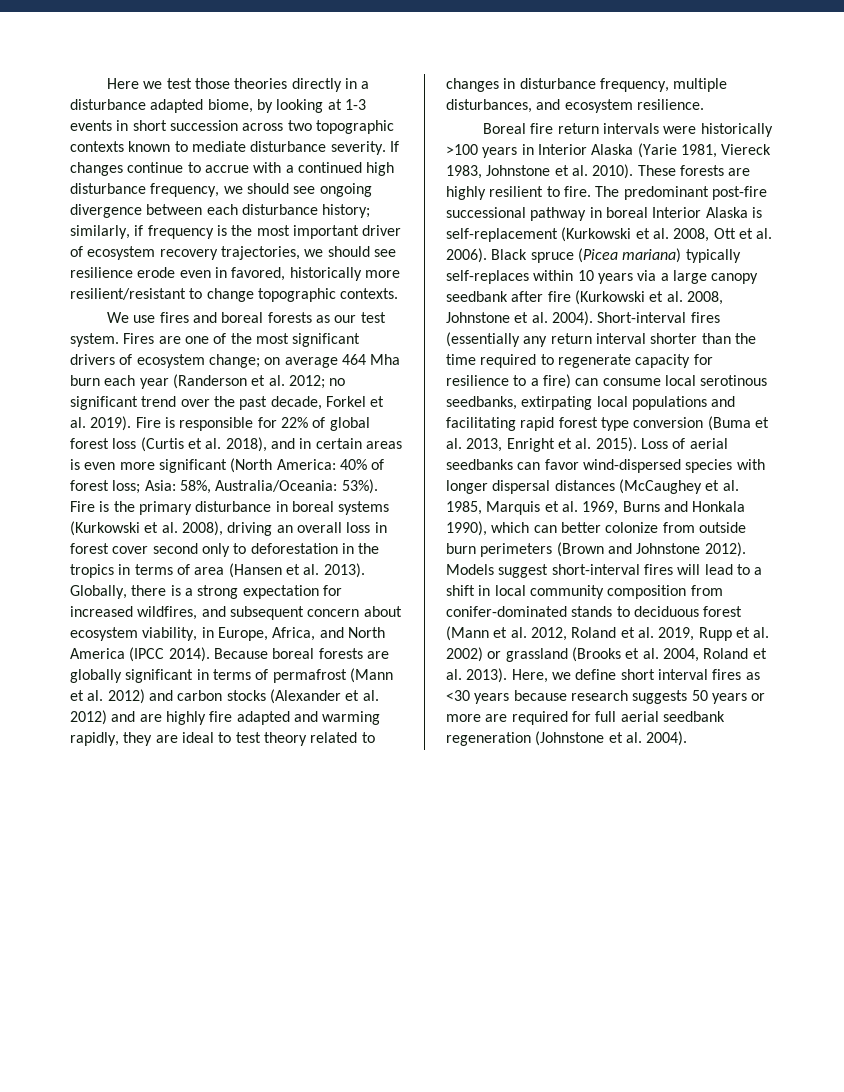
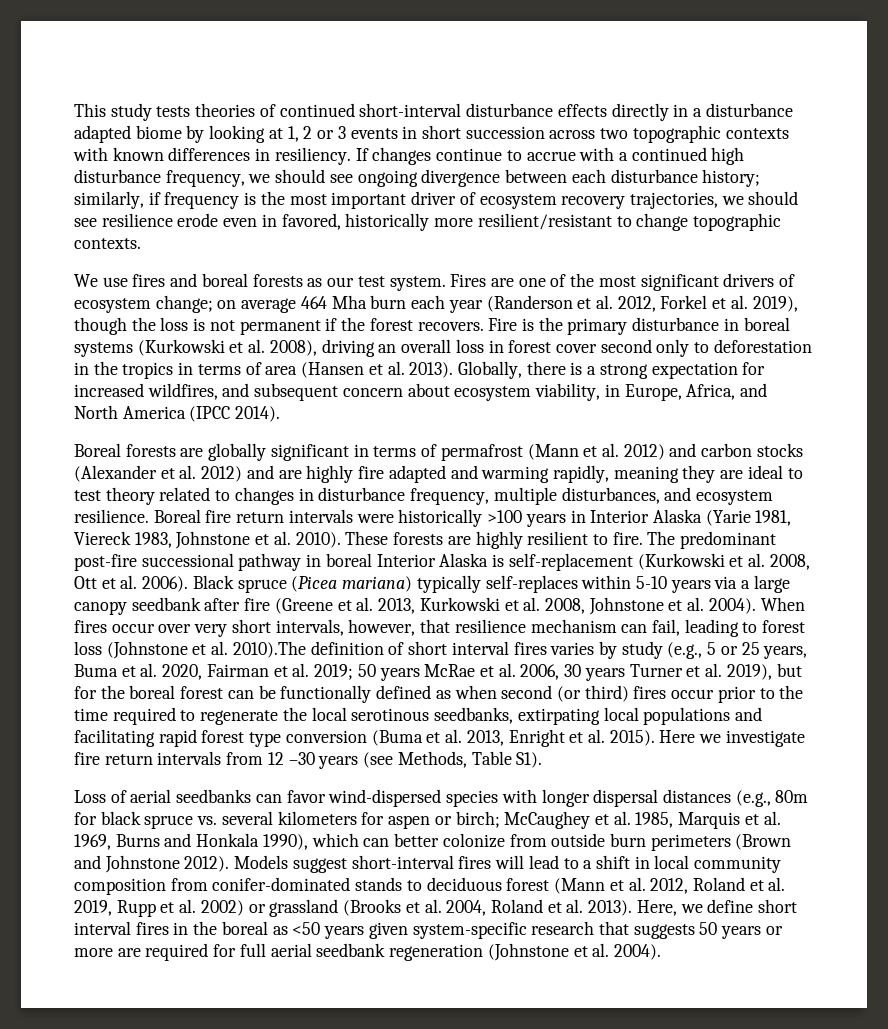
- Here we test those theories directly in a disturbance adapted biome, by looking at 1-3 events in short succession across two topographic contexts known to mediate disturbance severity.
+ This study tests theories of continued short-interval disturbance effects directly in a disturbance adapted biome by looking at 1, 2 or 3 events in short succession across two topographic contexts with known differences in resiliency.
- Fires are one of the most significant drivers of ecosystem change; on average 464 Mha burn each year (Randerson et al. 2012; no significant trend over the past decade, Forkel et al. 2019). Fire is responsible for 22% of global forest loss (Curtis et al. 2018), and in certain areas is even more significant (North America: 40% of forest loss; Asia: 58%, Australia/Oceania: 53%).
+ Fires are one of the most significant drivers of ecosystem change; on average 464 Mha burn each year (Randerson et al. 2012, Forkel et al. 2019), though the loss is not permanent if the forest recovers.
- Globally, there is a strong expectation for increased wildfires, and subsequent concern about ecosystem viability, in Europe, Africa, and North America (IPCC 2014). Because boreal forests are globally significant in terms of permafrost (Mann et al. 2012) and carbon stocks (Alexander et al. 2012) and are highly fire adapted and warming rapidly, they are ideal to test theory related to changes in disturbance frequency, multiple disturbances, and ecosystem resilience.
- Boreal fire return intervals were historically >100 years in Interior Alaska (Yarie 1981, Viereck 1983, Johnstone et al. 2010).
+ Globally, there is a strong expectation for increased wildfires, and subsequent concern about ecosystem viability, in Europe, Africa, and North America (IPCC 2014).
+ Boreal forests are globally significant in terms of permafrost (Mann et al. 2012) and carbon stocks (Alexander et al. 2012) and are highly fire adapted and warming rapidly, meaning they are ideal to test theory related to changes in disturbance frequency, multiple disturbances, and ecosystem resilience. Boreal fire return intervals were historically >100 years in Interior Alaska (Yarie 1981, Viereck 1983, Johnstone et al. 2010).
- Black spruce (Picea mariana) typically self-replaces within 10 years via a large canopy seedbank after fire (Kurkowski et al. 2008, Johnstone et al. 2004).
+ Black spruce (Picea mariana) typically self-replaces within 5-10 years via a large canopy seedbank after fire (Greene et al. 2013, Kurkowski et al. 2008, Johnstone et al. 2004).
- Short-interval fires (essentially any return interval shorter than the time required to regenerate capacity for resilience to a fire) can consume local serotinous seedbanks, extirpating local populations and facilitating rapid forest type conversion (Buma et al. 2013, Enright et al. 2015). Loss of aerial seedbanks can favor wind-dispersed species with longer dispersal distances (McCaughey et al. 1985, Marquis et al. 1969, Burns and Honkala 1990), which can better colonize from outside burn perimeters (Brown and Johnstone 2012).
+ When fires occur over very short intervals, however, that resilience mechanism can fail, leading to forest loss (Johnstone et al. 2010).The definition of short interval fires varies by study (e.g., 5 or 25 years, Buma et al. 2020, Fairman et al. 2019; 50 years McRae et al. 2006, 30 years Turner et al. 2019), but for the boreal forest can be functionally defined as when second (or third) fires occur prior to the time required to regenerate the local serotinous seedbanks, extirpating local populations and facilitating rapid forest type conversion (Buma et al. 2013, Enright et al. 2015). Here we investigate fire return intervals from 12 –30 years (see Methods, Table S1).
+ Loss of aerial seedbanks can favor wind-dispersed species with longer dispersal distances (e.g., 80m for black spruce vs. several kilometers for aspen or birch; McCaughey et al. 1985, Marquis et al. 1969, Burns and Honkala 1990), which can better colonize from outside burn perimeters (Brown and Johnstone 2012).
- Here, we define short interval fires as <30 years because research suggests 50 years or more are required for full aerial seedbank regeneration (Johnstone et al. 2004).
+ Here, we define short interval fires in the boreal as <50 years given system-specific research that suggests 50 years or more are required for full aerial seedbank regeneration (Johnstone et al. 2004).

